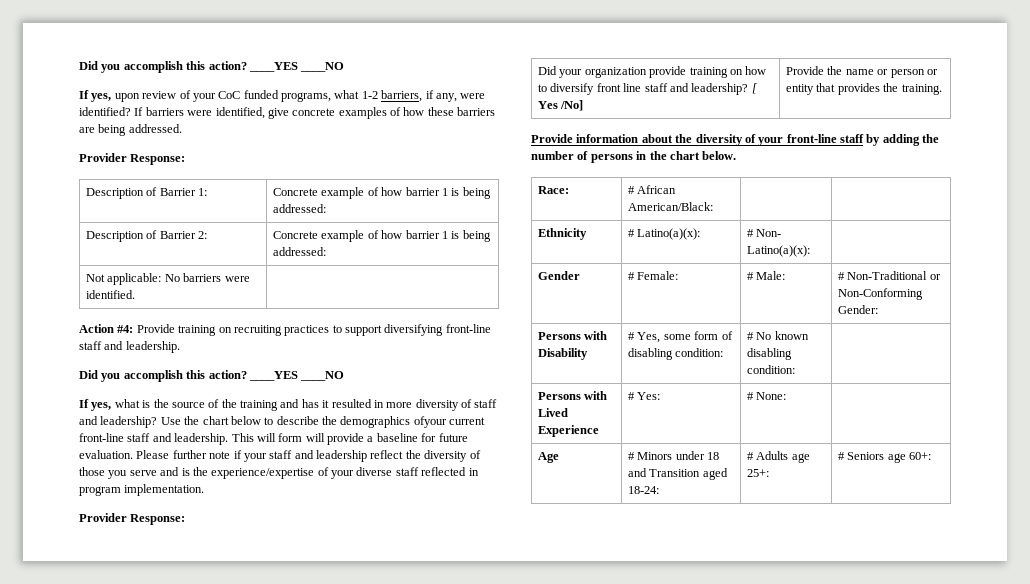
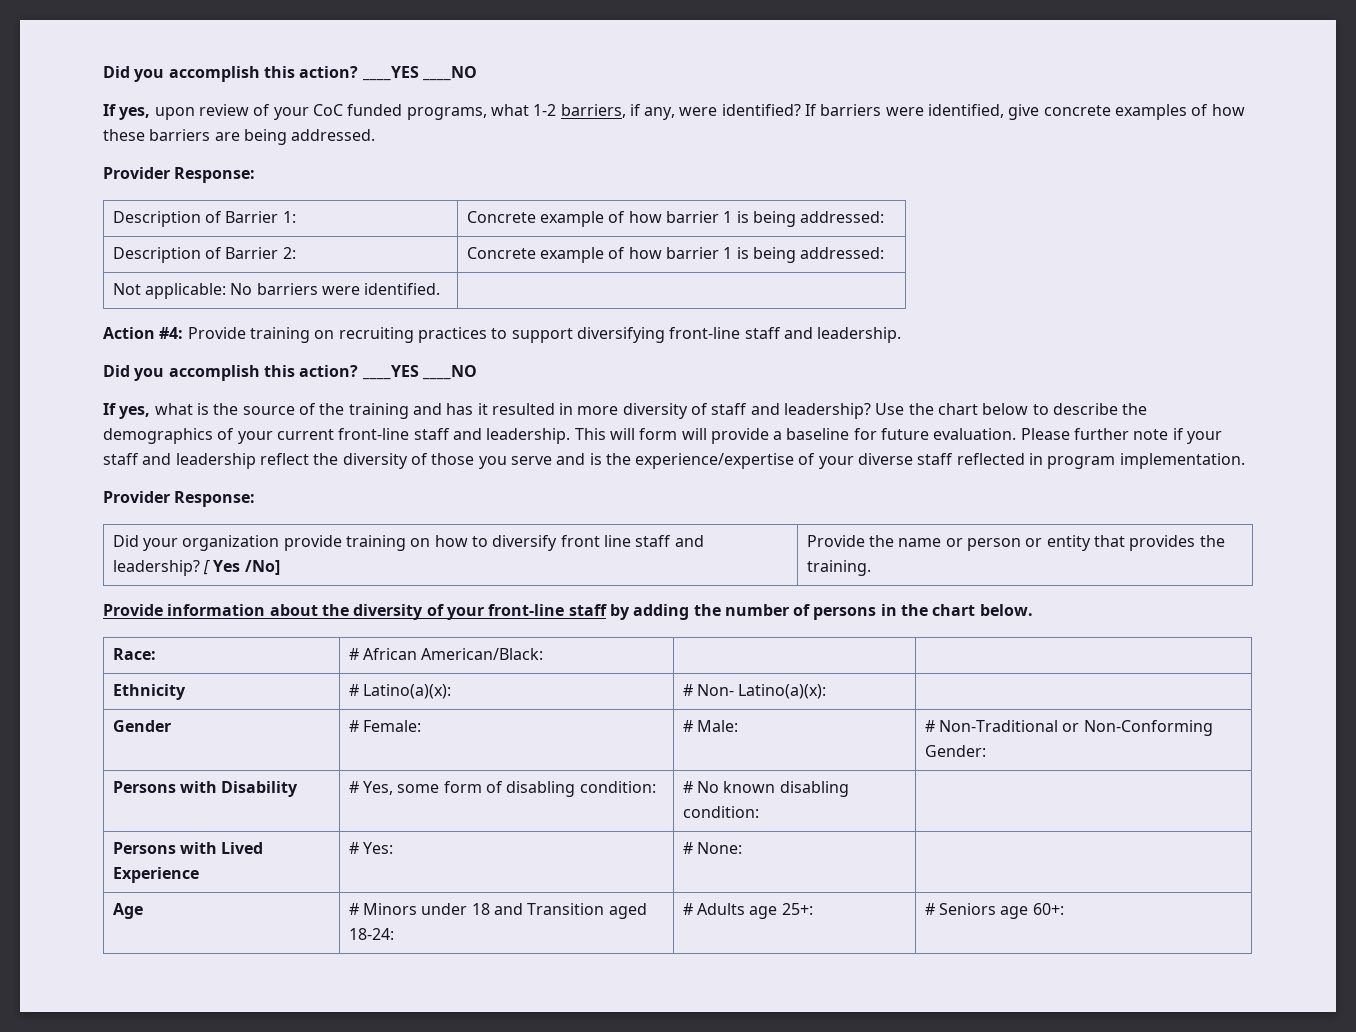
- Use the chart below to describe the demographics ofyour current front-line staff and leadership.
+ Use the chart below to describe the demographics of your current front-line staff and leadership.

